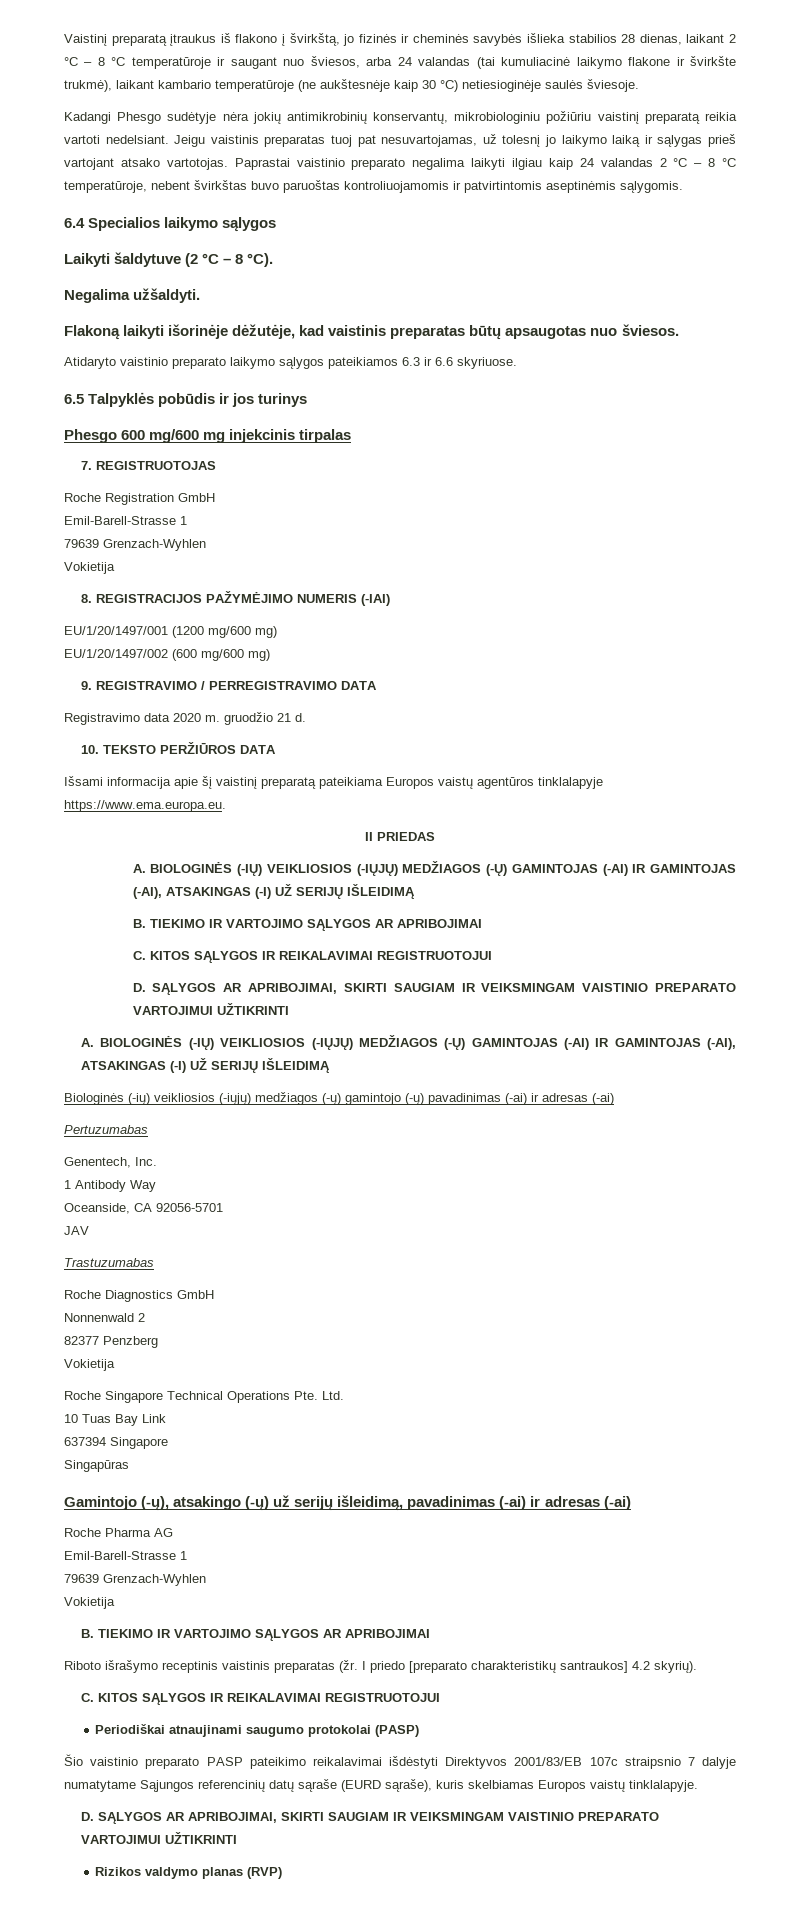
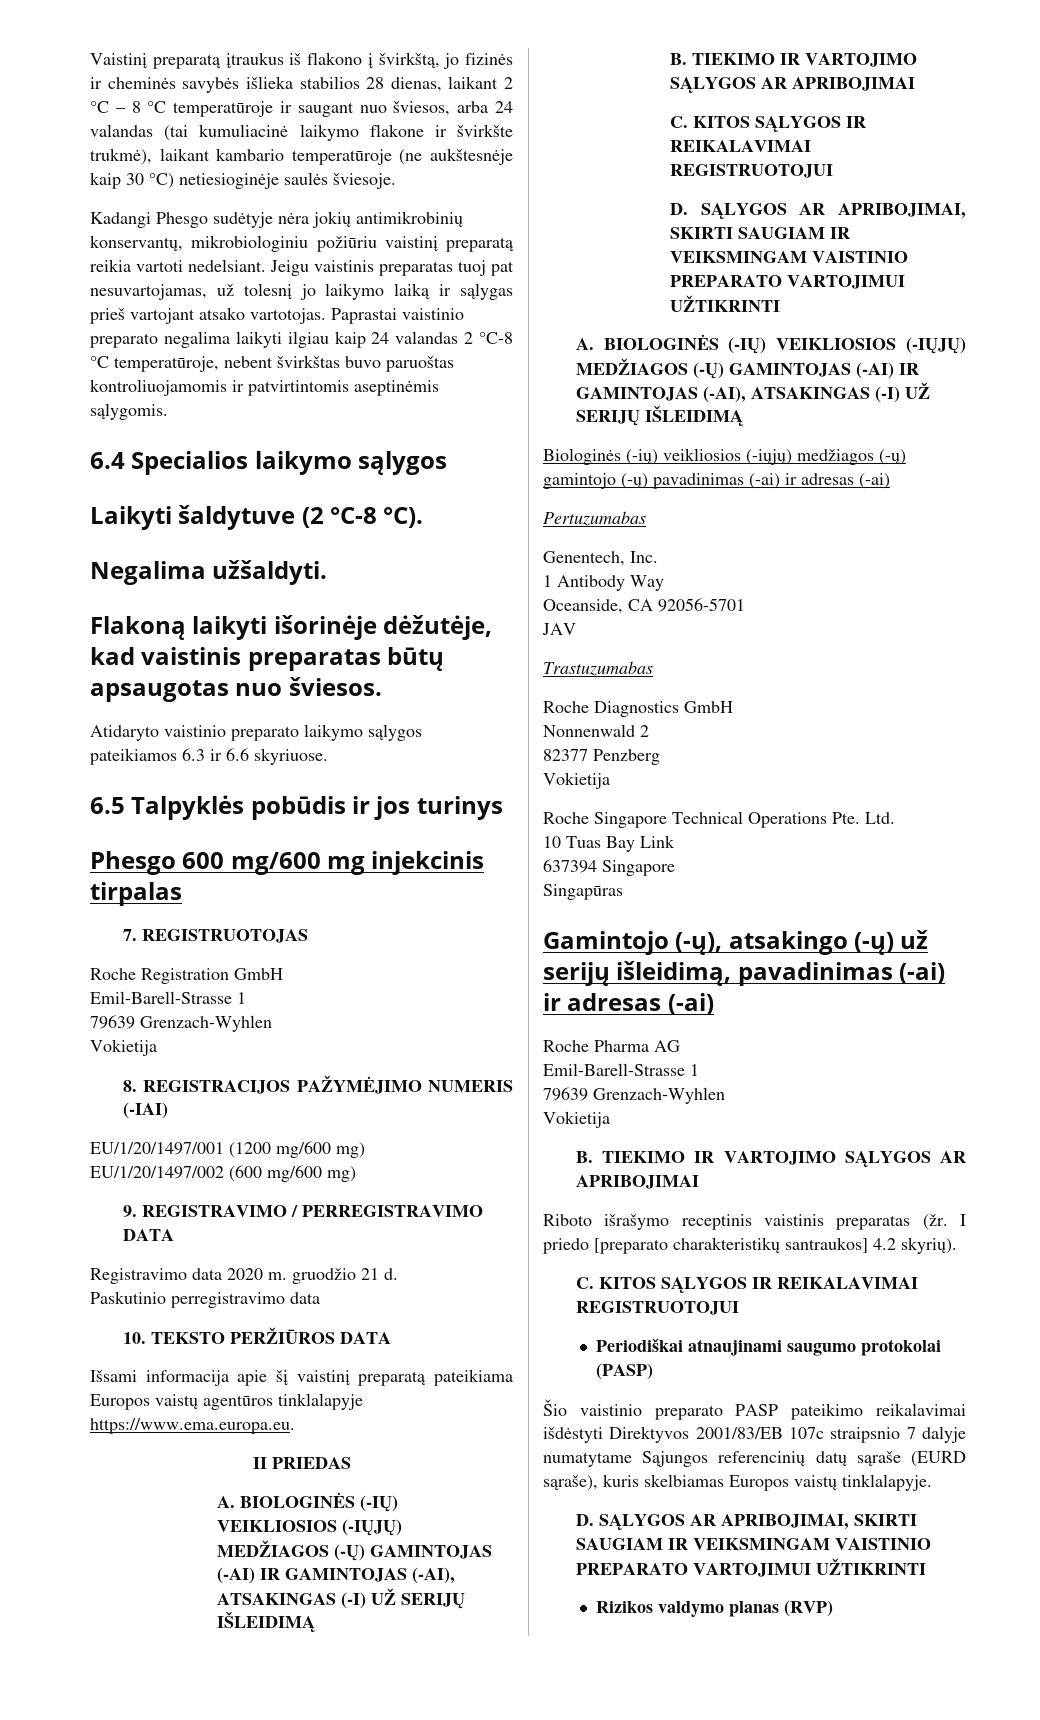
- Paprastai vaistinio preparato negalima laikyti ilgiau kaip 24 valandas 2 °C – 8 °C temperatūroje, nebent švirkštas buvo paruoštas kontroliuojamomis ir patvirtintomis aseptinėmis sąlygomis.
+ Paprastai vaistinio preparato negalima laikyti ilgiau kaip 24 valandas 2 °C-8 °C temperatūroje, nebent švirkštas buvo paruoštas kontroliuojamomis ir patvirtintomis aseptinėmis sąlygomis.
- Laikyti šaldytuve (2 °C – 8 °C).
+ Laikyti šaldytuve (2 °C-8 °C).
+ Paskutinio perregistravimo data

